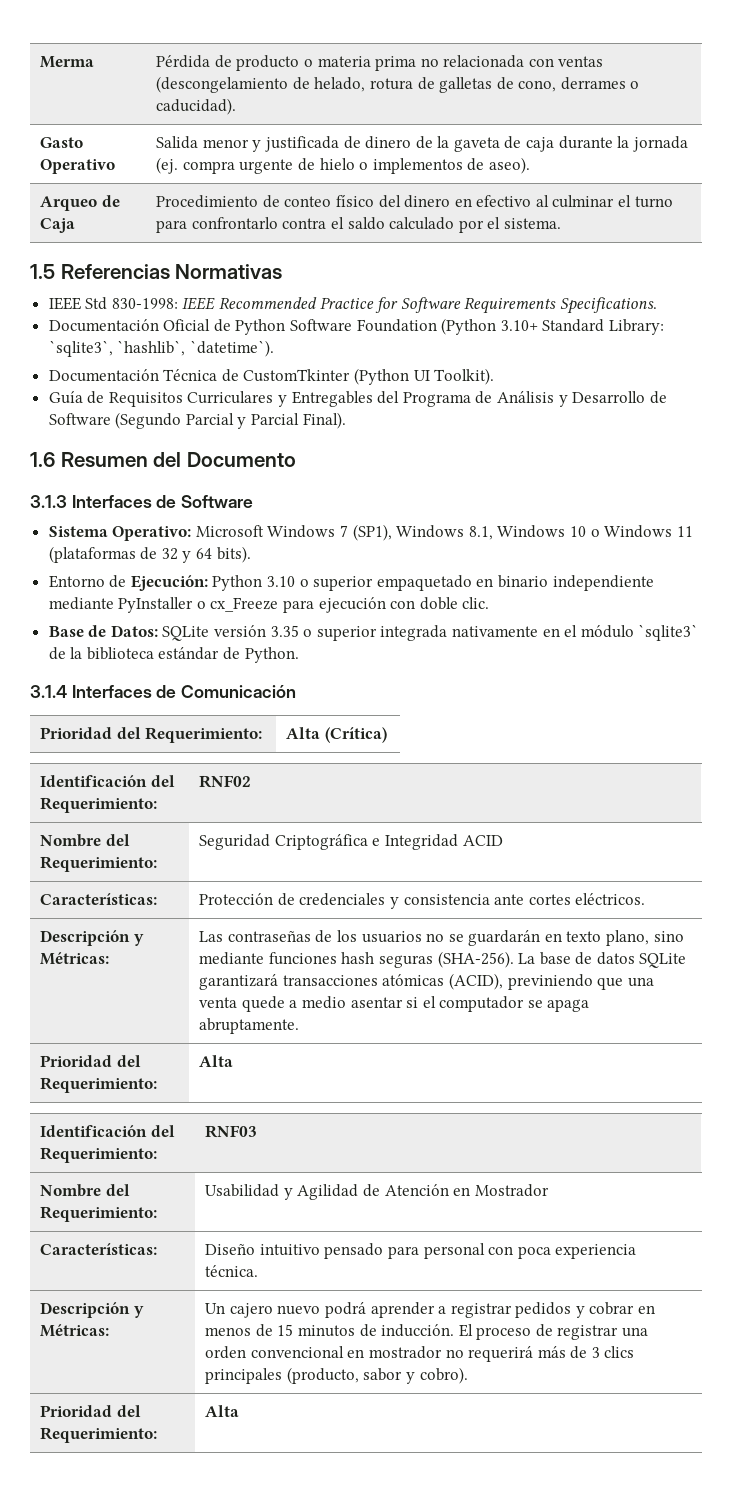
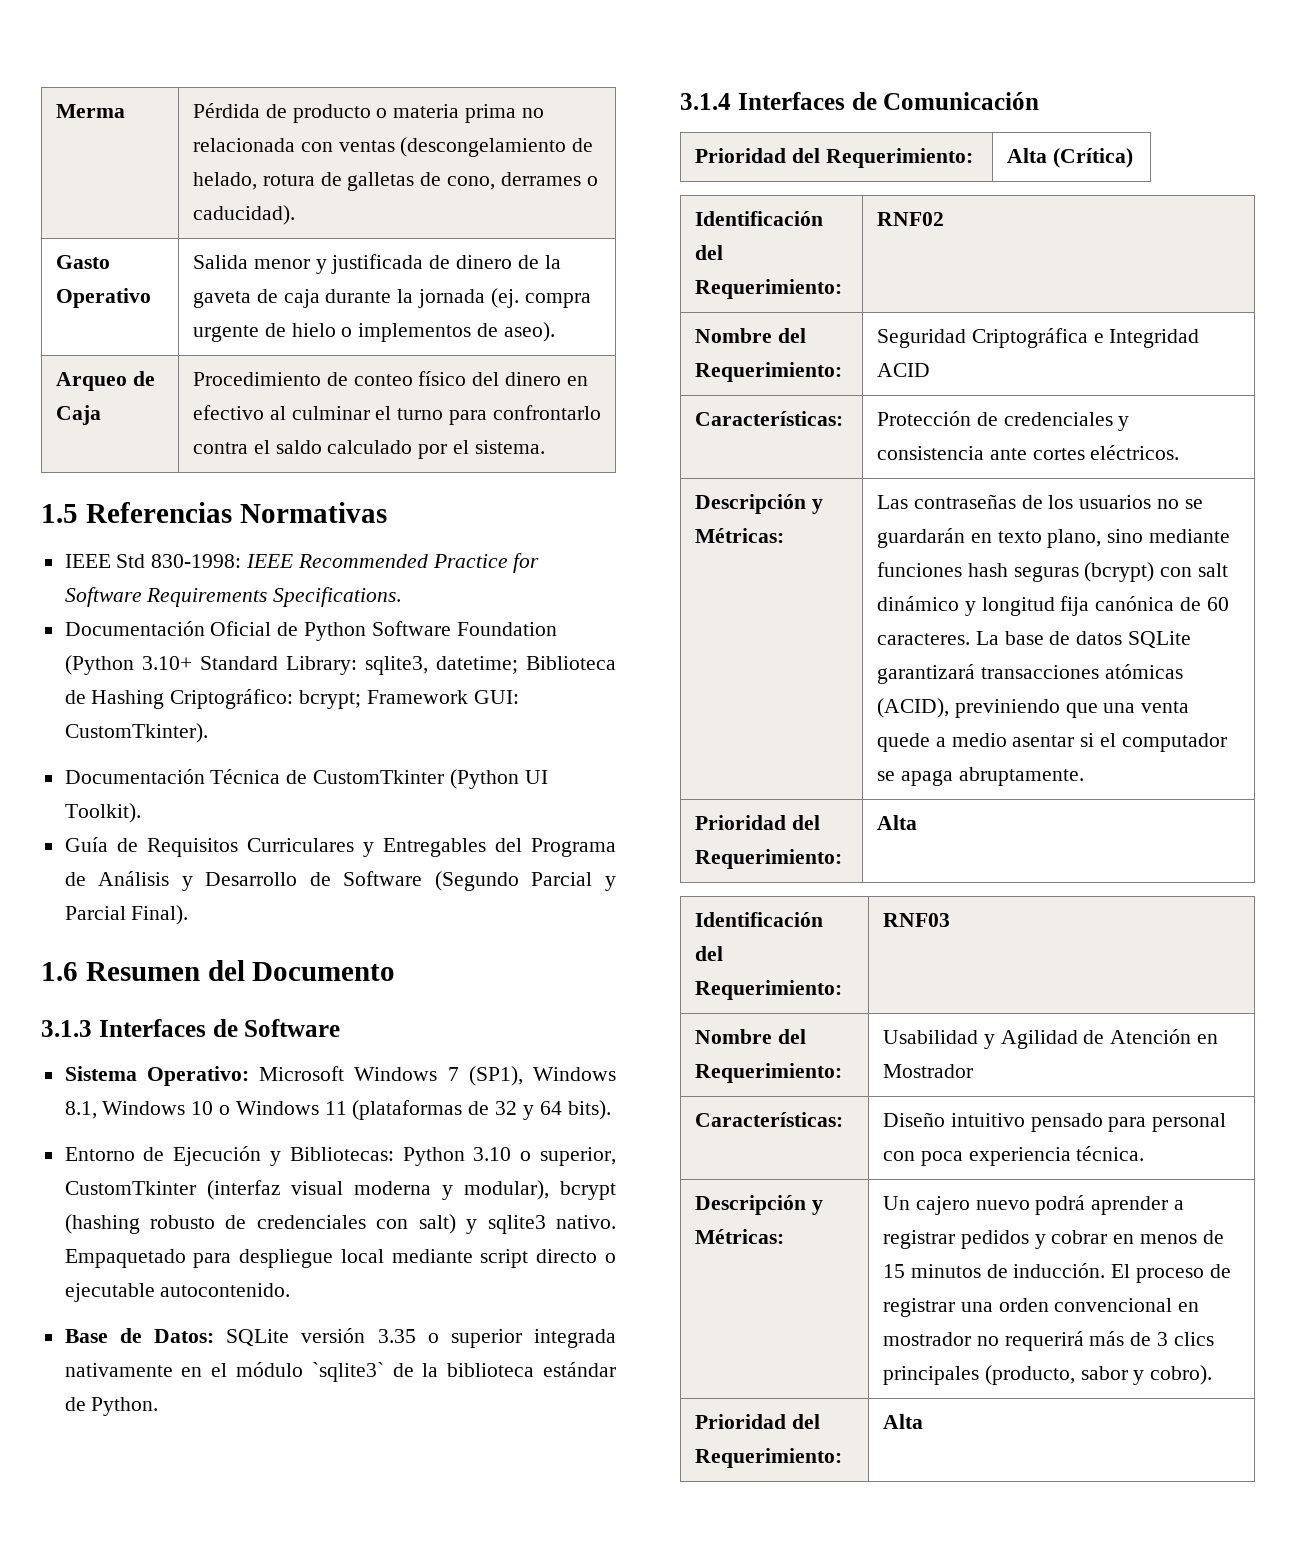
- Documentación Oficial de Python Software Foundation (Python 3.10+ Standard Library: `sqlite3`, `hashlib`, `datetime`).
+ Documentación Oficial de Python Software Foundation (Python 3.10+ Standard Library: sqlite3, datetime; Biblioteca de Hashing Criptográfico: bcrypt; Framework GUI: CustomTkinter).
- Entorno de Ejecución: Python 3.10 o superior empaquetado en binario independiente mediante PyInstaller o cx_Freeze para ejecución con doble clic.
+ Entorno de Ejecución y Bibliotecas: Python 3.10 o superior, CustomTkinter (interfaz visual moderna y modular), bcrypt (hashing robusto de credenciales con salt) y sqlite3 nativo. Empaquetado para despliegue local mediante script directo o ejecutable autocontenido.
- Las contraseñas de los usuarios no se guardarán en texto plano, sino mediante funciones hash seguras (SHA-256).
+ Las contraseñas de los usuarios no se guardarán en texto plano, sino mediante funciones hash seguras (bcrypt) con salt dinámico y longitud fija canónica de 60 caracteres.

